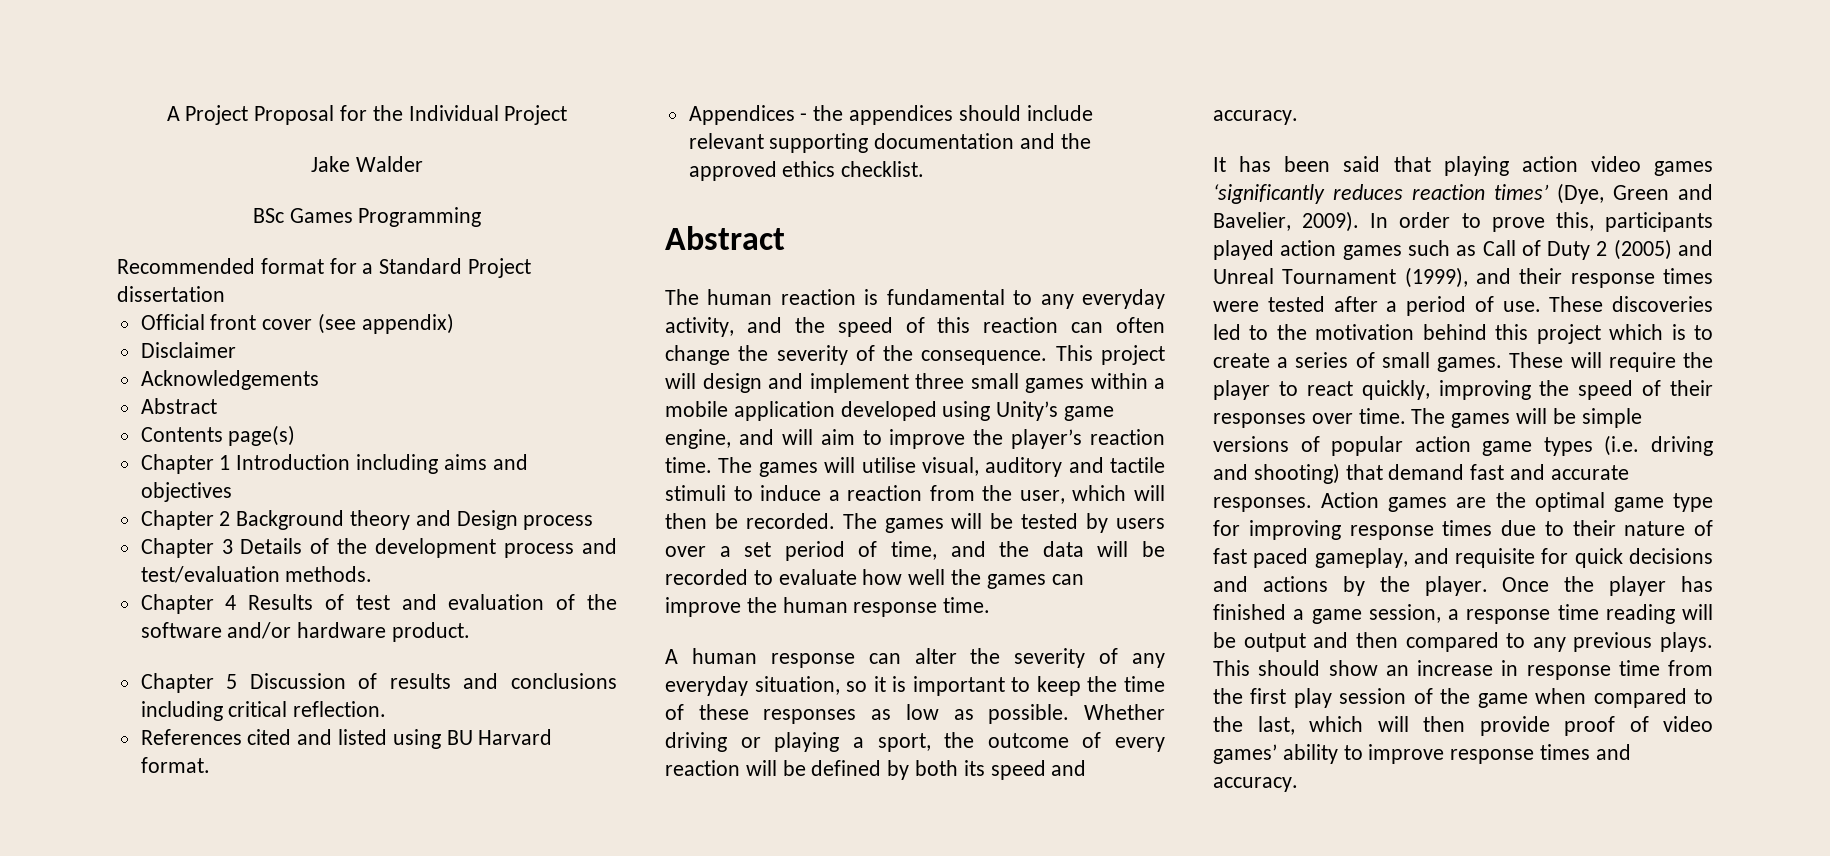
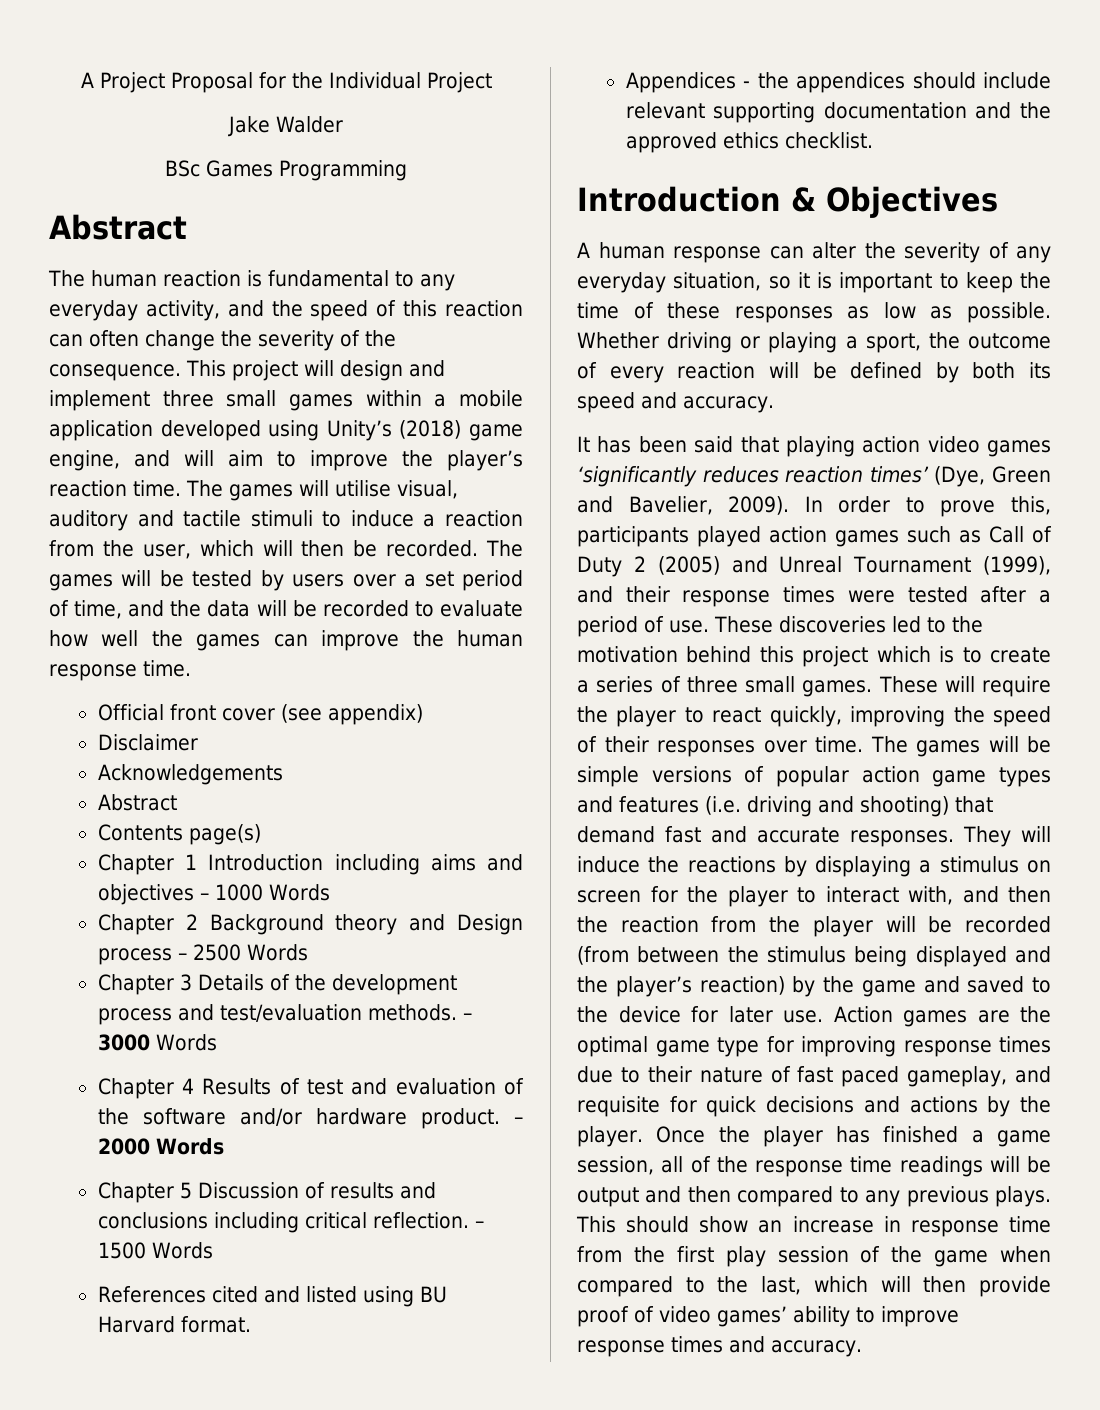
- Recommended format for a Standard Project dissertation
- Official front cover (see appendix)
- Disclaimer
- Acknowledgements
- Abstract
- Contents page(s)
- Chapter 1 Introduction including aims and objectives
- Chapter 2 Background theory and Design process
- Chapter 3 Details of the development process and test/evaluation methods.
- Chapter 4 Results of test and evaluation of the software and/or hardware product.
- Chapter 5 Discussion of results and conclusions including critical reflection.
- References cited and listed using BU Harvard format.
- Appendices - the appendices should include relevant supporting documentation and the approved ethics checklist.
- This project will design and implement three small games within a mobile application developed using Unity’s game engine, and will aim to improve the player’s reaction time.
+ This project will design and implement three small games within a mobile application developed using Unity’s (2018) game engine, and will aim to improve the player’s reaction time.
+ Official front cover (see appendix)
+ Disclaimer
+ Acknowledgements
+ Abstract
+ Contents page(s)
+ Chapter 1 Introduction including aims and objectives – 1000 Words
+ Chapter 2 Background theory and Design process – 2500 Words
+ Chapter 3 Details of the development process and test/evaluation methods. – 3000 Words
+ Chapter 4 Results of test and evaluation of the software and/or hardware product. – 2000 Words
+ Chapter 5 Discussion of results and conclusions including critical reflection. – 1500 Words
+ References cited and listed using BU Harvard format.
+ Appendices - the appendices should include relevant supporting documentation and the approved ethics checklist.
+ Introduction & Objectives
- These discoveries led to the motivation behind this project which is to create a series of small games.
+ These discoveries led to the motivation behind this project which is to create a series of three small games.
- The games will be simple versions of popular action game types (i.e. driving and shooting) that demand fast and accurate responses.
+ The games will be simple versions of popular action game types and features (i.e. driving and shooting) that demand fast and accurate responses.
+ They will induce the reactions by displaying a stimulus on screen for the player to interact with, and then the reaction from the player will be recorded (from between the stimulus being displayed and the player’s reaction) by the game and saved to the device for later use.
- Once the player has finished a game session, a response time reading will be output and then compared to any previous plays.
+ Once the player has finished a game session, all of the response time readings will be output and then compared to any previous plays.

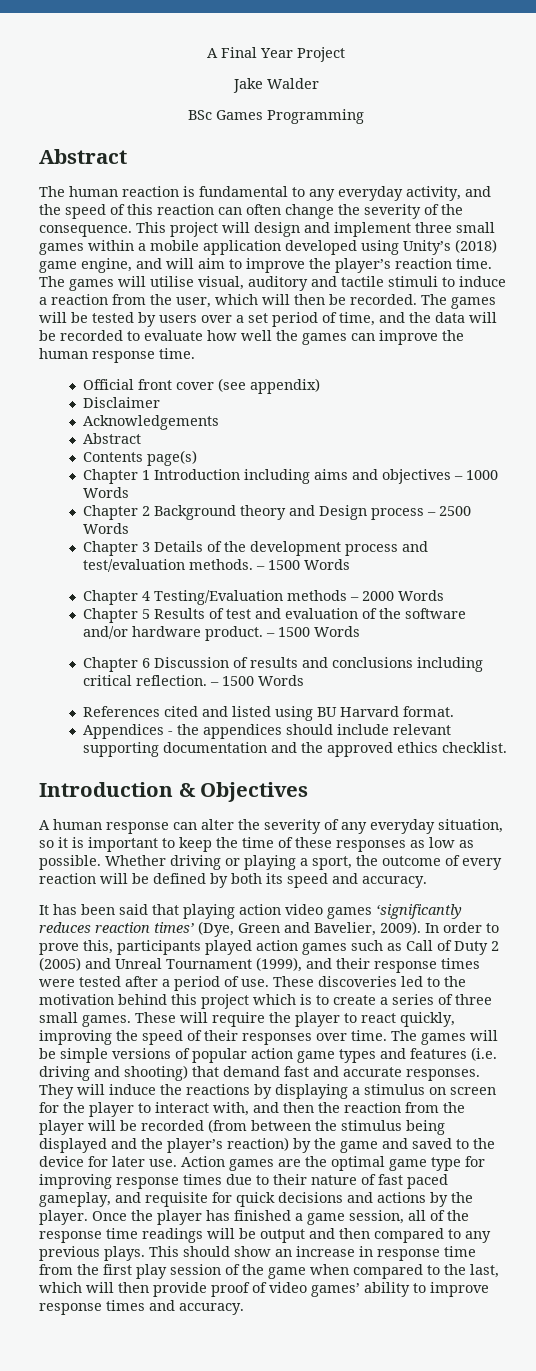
- A Project Proposal for the Individual Project
+ A Final Year Project
- Chapter 3 Details of the development process and test/evaluation methods. – 3000 Words
+ Chapter 3 Details of the development process and test/evaluation methods. – 1500 Words
- Chapter 4 Results of test and evaluation of the software and/or hardware product. – 2000 Words
- Chapter 5 Discussion of results and conclusions including critical reflection.
+ Chapter 4 Testing/Evaluation methods – 2000 Words
+ Chapter 5 Results of test and evaluation of the software and/or hardware product. – 1500 Words
+ Chapter 6 Discussion of results and conclusions including critical reflection.

